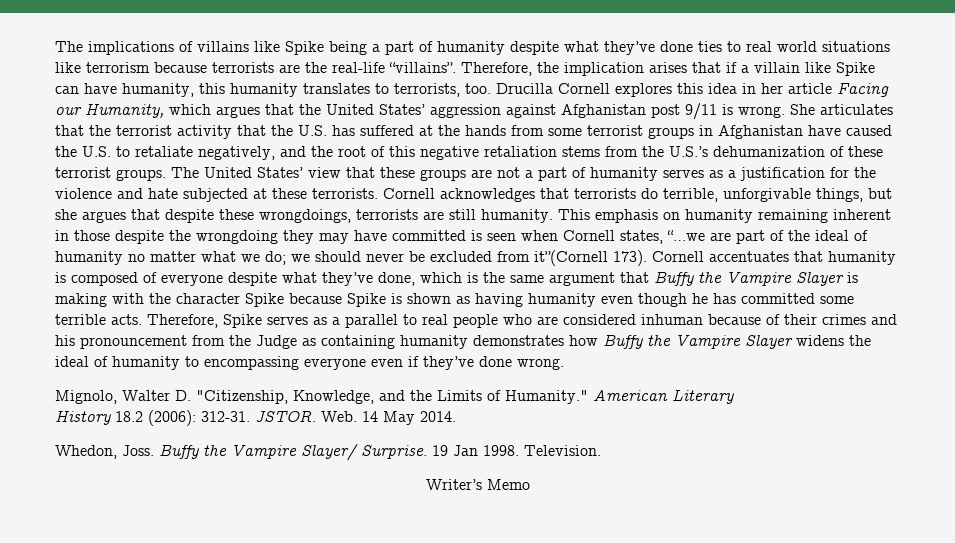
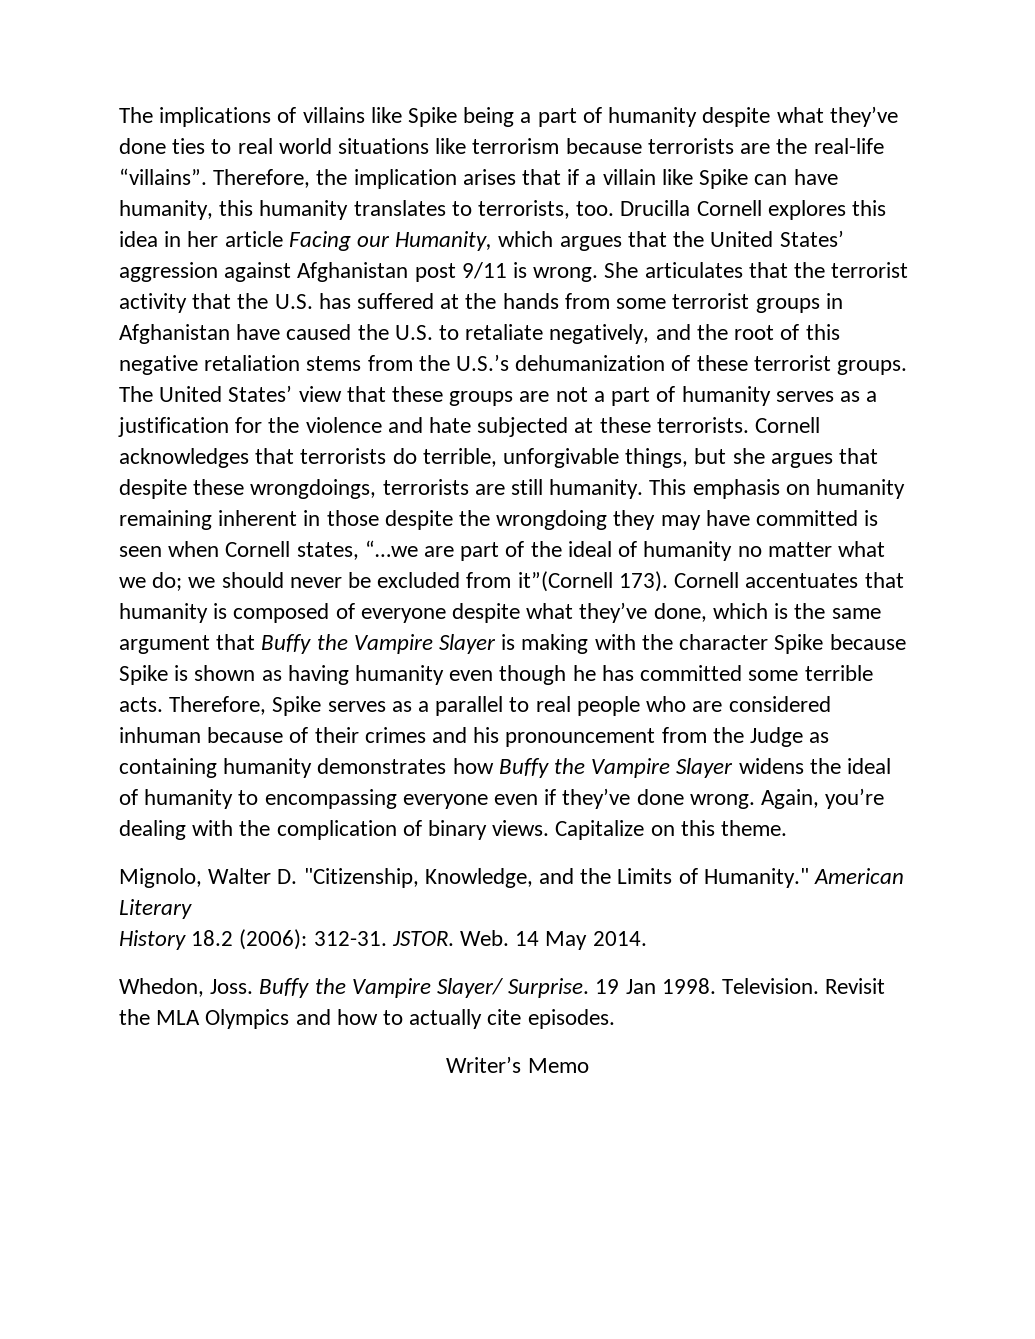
+ Again, you’re dealing with the complication of binary views. Capitalize on this theme.
+ Revisit the MLA Olympics and how to actually cite episodes.

